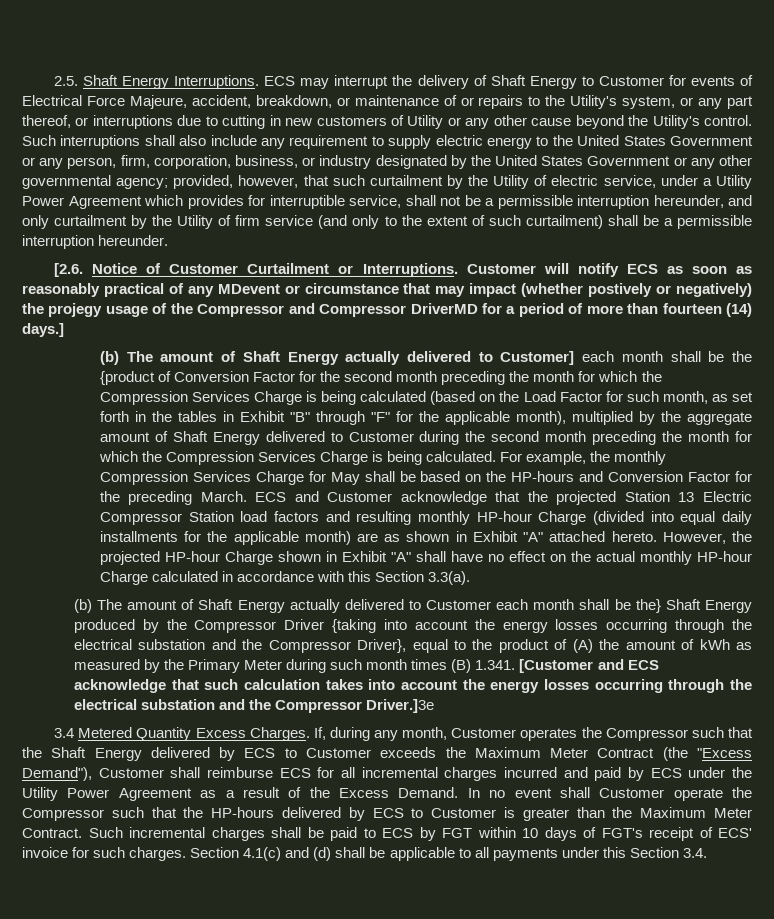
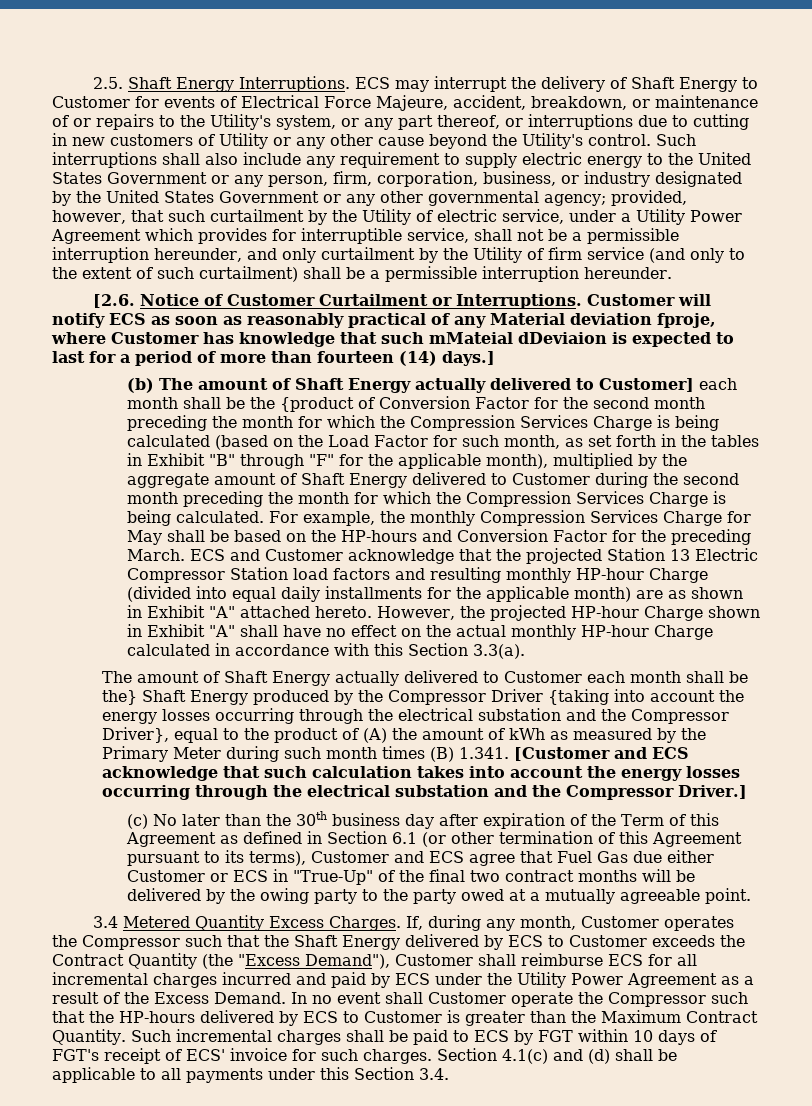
- Customer will notify ECS as soon as reasonably practical of any MDevent or circumstance that may impact (whether postively or negatively) the projegy usage of the Compressor and Compressor DriverMD for a period of more than fourteen (14) days.]
+ Customer will notify ECS as soon as reasonably practical of any Material deviation fproje, where Customer has knowledge that such mMateial dDeviaion is expected to last for a period of more than fourteen (14) days.]
- (b) The amount of Shaft Energy actually delivered to Customer each month shall be the} Shaft Energy produced by the Compressor Driver {taking into account the energy losses occurring through the electrical substation and the Compressor Driver}, equal to the product of (A) the amount of kWh as measured by the Primary Meter during such month times (B) 1.341. [Customer and ECS acknowledge that such calculation takes into account the energy losses occurring through the electrical substation and the Compressor Driver.]3e
+ The amount of Shaft Energy actually delivered to Customer each month shall be the} Shaft Energy produced by the Compressor Driver {taking into account the energy losses occurring through the electrical substation and the Compressor Driver}, equal to the product of (A) the amount of kWh as measured by the Primary Meter during such month times (B) 1.341. [Customer and ECS acknowledge that such calculation takes into account the energy losses occurring through the electrical substation and the Compressor Driver.]
+ (c) No later than the 30th business day after expiration of the Term of this Agreement as defined in Section 6.1 (or other termination of this Agreement pursuant to its terms), Customer and ECS agree that Fuel Gas due either Customer or ECS in "True-Up" of the final two contract months will be delivered by the owing party to the party owed at a mutually agreeable point.
- If, during any month, Customer operates the Compressor such that the Shaft Energy delivered by ECS to Customer exceeds the Maximum Meter Contract (the "Excess Demand"), Customer shall reimburse ECS for all incremental charges incurred and paid by ECS under the Utility Power Agreement as a result of the Excess Demand.
+ If, during any month, Customer operates the Compressor such that the Shaft Energy delivered by ECS to Customer exceeds the Contract Quantity (the "Excess Demand"), Customer shall reimburse ECS for all incremental charges incurred and paid by ECS under the Utility Power Agreement as a result of the Excess Demand.
- In no event shall Customer operate the Compressor such that the HP-hours delivered by ECS to Customer is greater than the Maximum Meter Contract.
+ In no event shall Customer operate the Compressor such that the HP-hours delivered by ECS to Customer is greater than the Maximum Contract Quantity.

